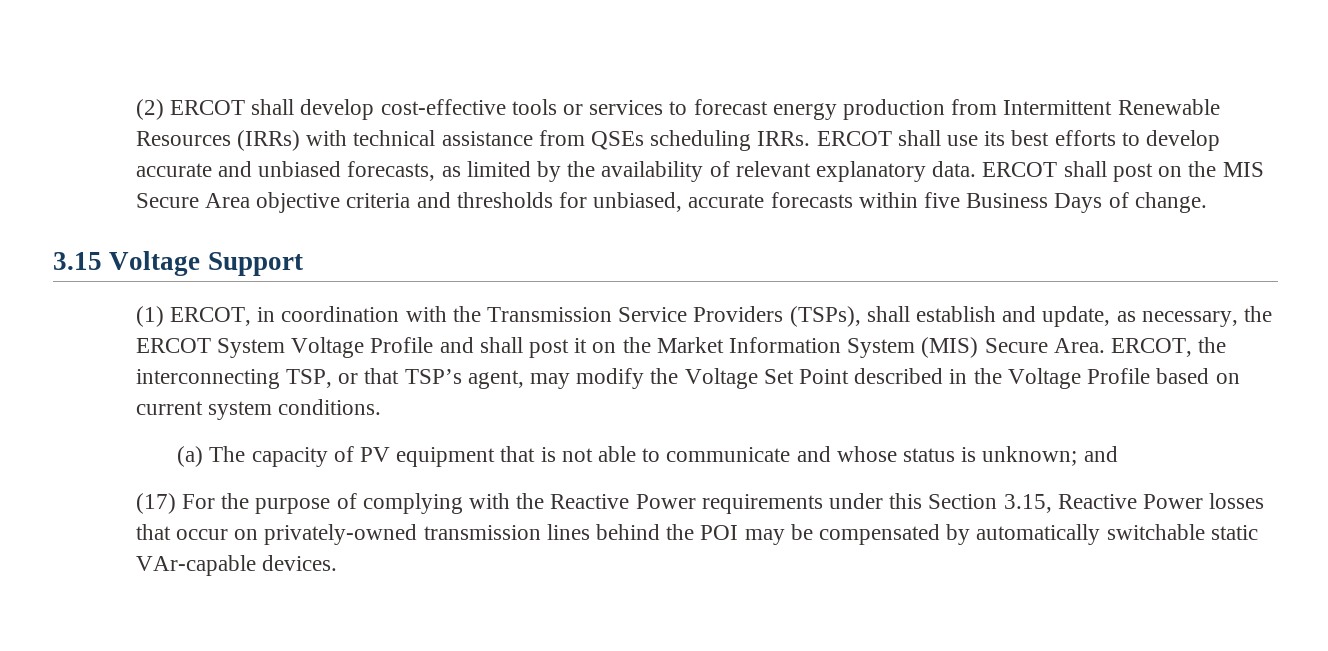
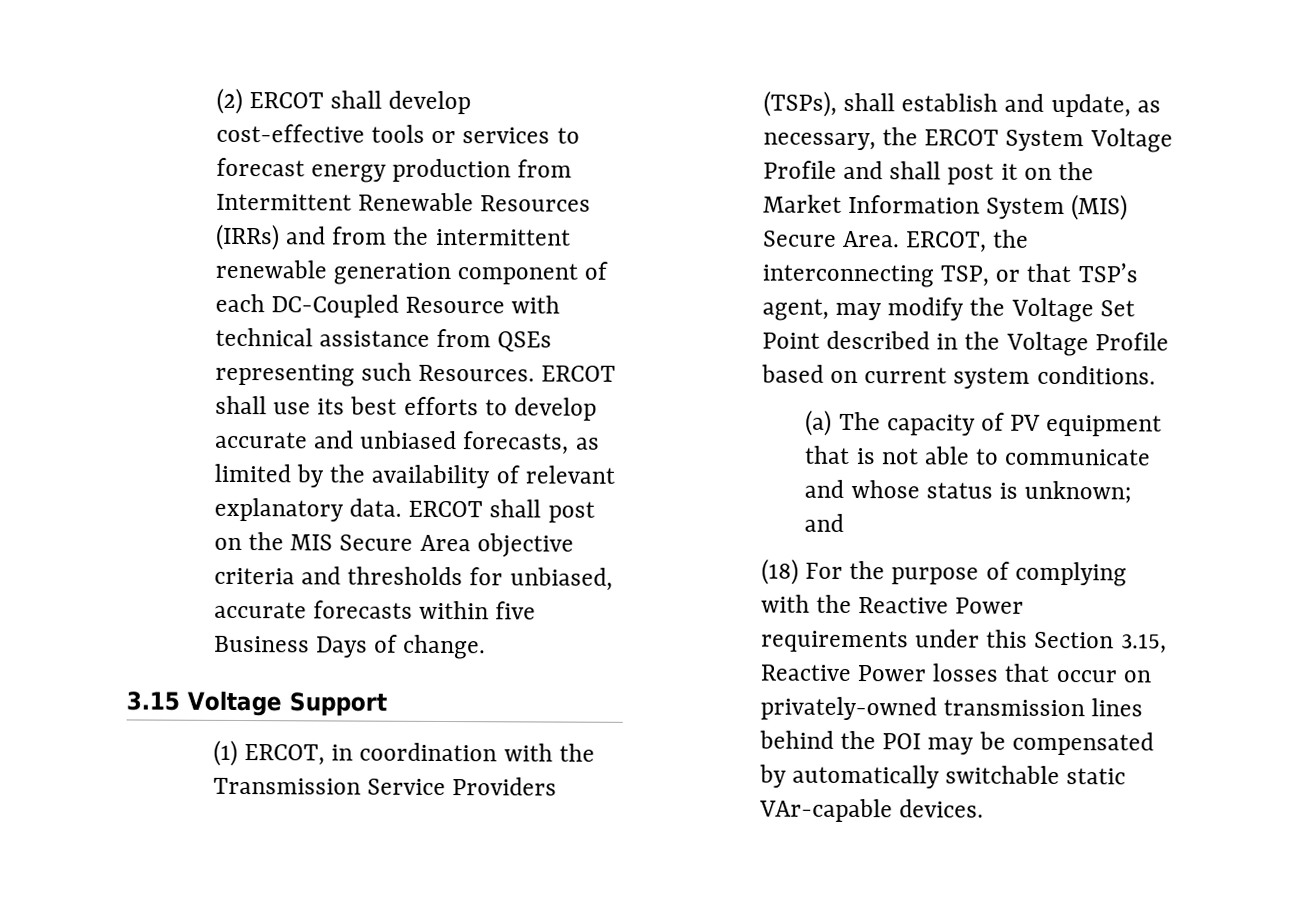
- (2) ERCOT shall develop cost-effective tools or services to forecast energy production from Intermittent Renewable Resources (IRRs) with technical assistance from QSEs scheduling IRRs.
+ (2) ERCOT shall develop cost-effective tools or services to forecast energy production from Intermittent Renewable Resources (IRRs) and from the intermittent renewable generation component of each DC-Coupled Resource with technical assistance from QSEs representing such Resources.
- (17) For the purpose of complying with the Reactive Power requirements under this Section 3.15, Reactive Power losses that occur on privately-owned transmission lines behind the POI may be compensated by automatically switchable static VAr-capable devices.
+ (18) For the purpose of complying with the Reactive Power requirements under this Section 3.15, Reactive Power losses that occur on privately-owned transmission lines behind the POI may be compensated by automatically switchable static VAr-capable devices.

